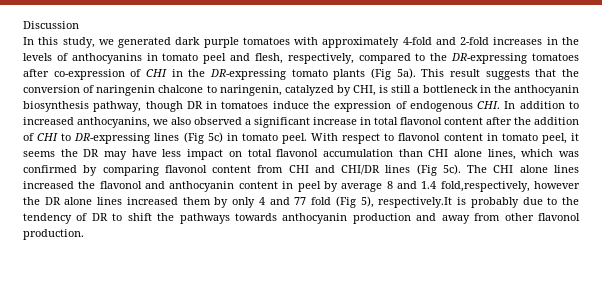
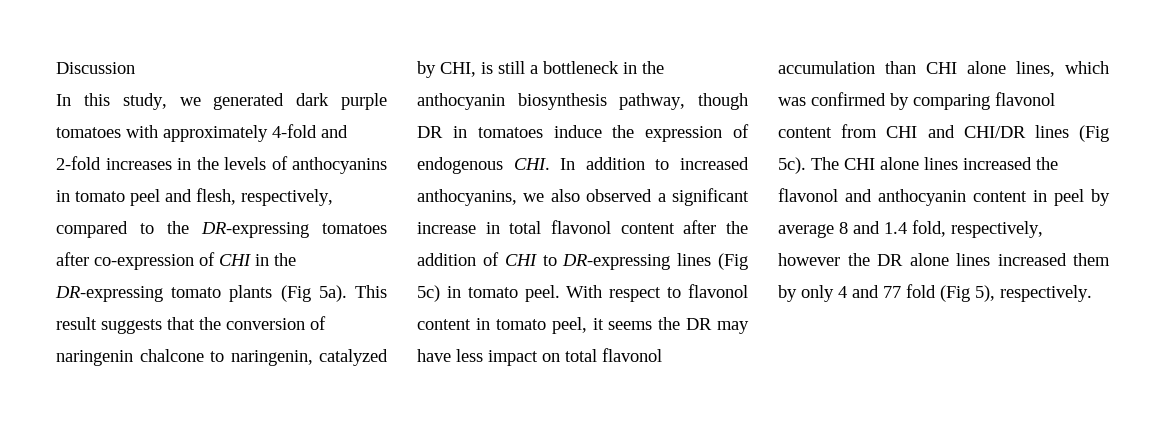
- The CHI alone lines increased the flavonol and anthocyanin content in peel by average 8 and 1.4 fold,respectively, however the DR alone lines increased them by only 4 and 77 fold (Fig 5), respectively.It is probably due to the tendency of DR to shift the pathways towards anthocyanin production and away from other flavonol production.
+ The CHI alone lines increased the flavonol and anthocyanin content in peel by average 8 and 1.4 fold, respectively, however the DR alone lines increased them by only 4 and 77 fold (Fig 5), respectively.

